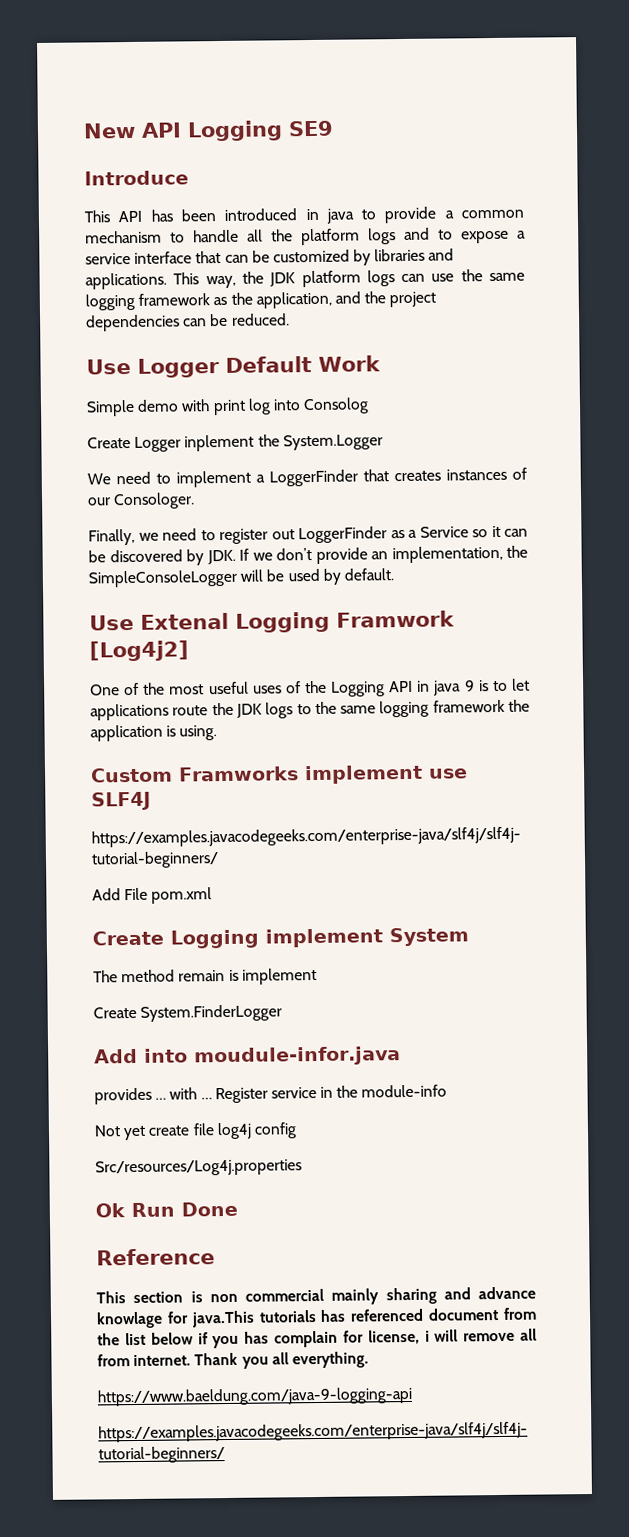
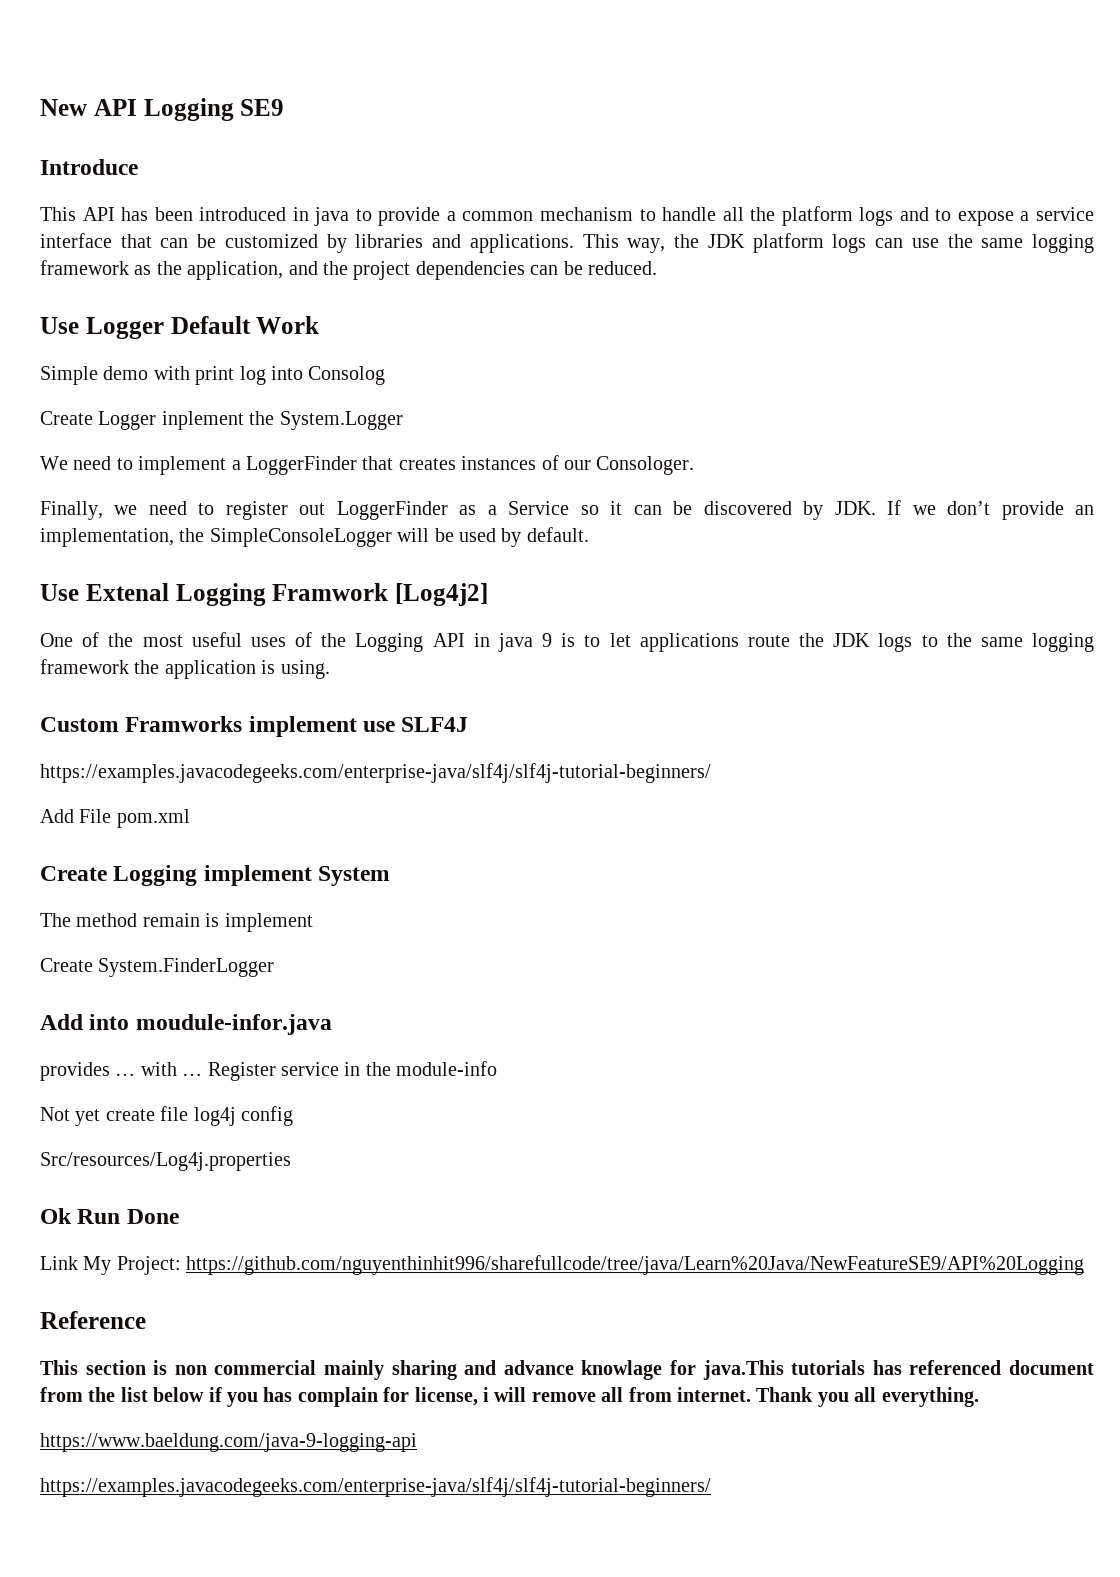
+ Link My Project: https://github.com/nguyenthinhit996/sharefullcode/tree/java/Learn%20Java/NewFeatureSE9/API%20Logging

